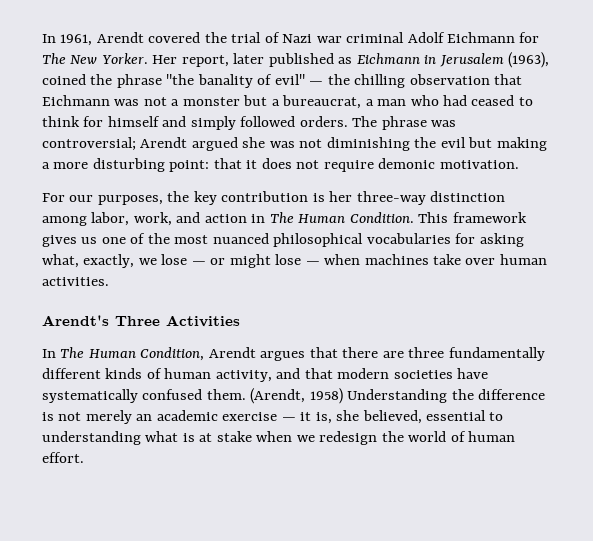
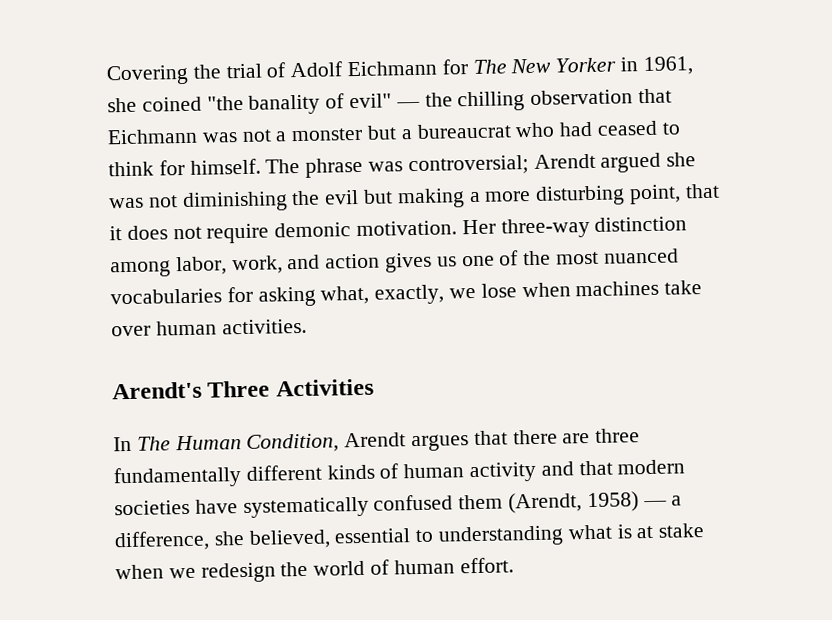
- In 1961, Arendt covered the trial of Nazi war criminal Adolf Eichmann for The New Yorker. Her report, later published as Eichmann in Jerusalem (1963), coined the phrase "the banality of evil" — the chilling observation that Eichmann was not a monster but a bureaucrat, a man who had ceased to think for himself and simply followed orders.
+ Covering the trial of Adolf Eichmann for The New Yorker in 1961, she coined "the banality of evil" — the chilling observation that Eichmann was not a monster but a bureaucrat who had ceased to think for himself.
- The phrase was controversial; Arendt argued she was not diminishing the evil but making a more disturbing point: that it does not require demonic motivation.
- For our purposes, the key contribution is her three-way distinction among labor, work, and action in The Human Condition. This framework gives us one of the most nuanced philosophical vocabularies for asking what, exactly, we lose — or might lose — when machines take over human activities.
+ The phrase was controversial; Arendt argued she was not diminishing the evil but making a more disturbing point, that it does not require demonic motivation. Her three-way distinction among labor, work, and action gives us one of the most nuanced vocabularies for asking what, exactly, we lose when machines take over human activities.
- In The Human Condition, Arendt argues that there are three fundamentally different kinds of human activity, and that modern societies have systematically confused them. (Arendt, 1958) Understanding the difference is not merely an academic exercise — it is, she believed, essential to understanding what is at stake when we redesign the world of human effort.
+ In The Human Condition, Arendt argues that there are three fundamentally different kinds of human activity and that modern societies have systematically confused them (Arendt, 1958) — a difference, she believed, essential to understanding what is at stake when we redesign the world of human effort.

